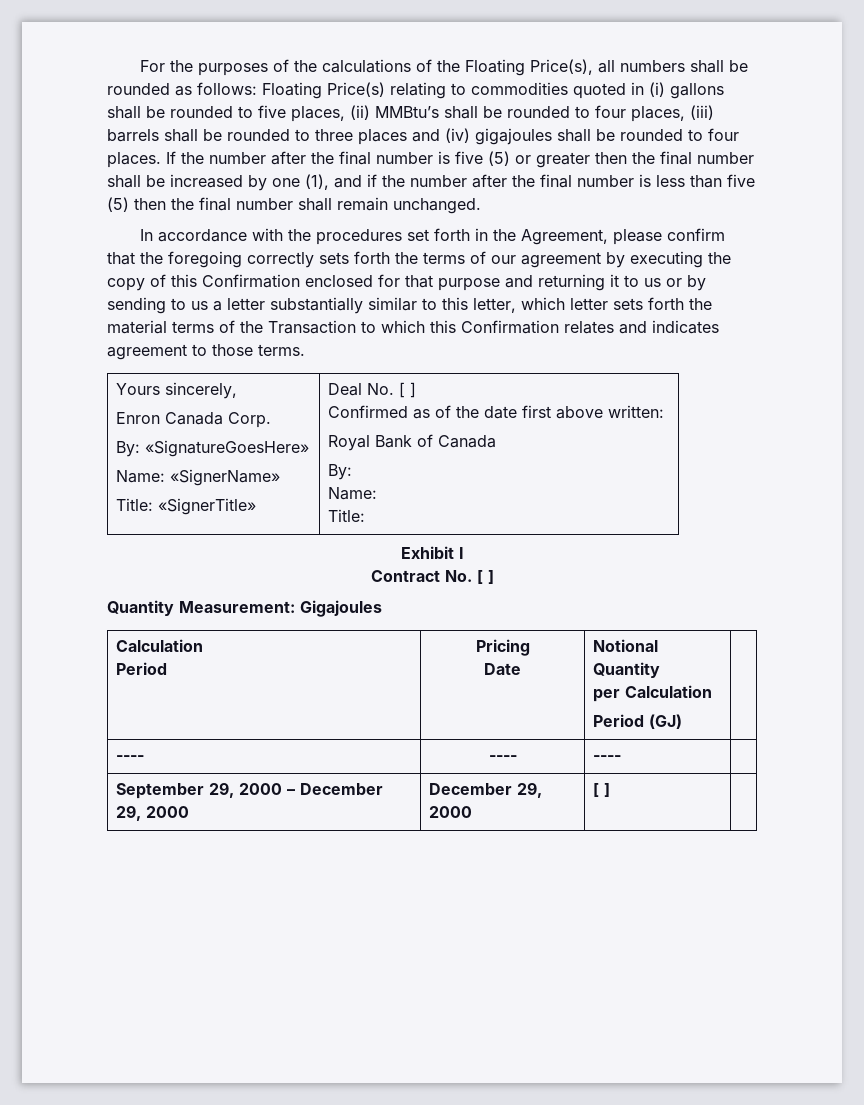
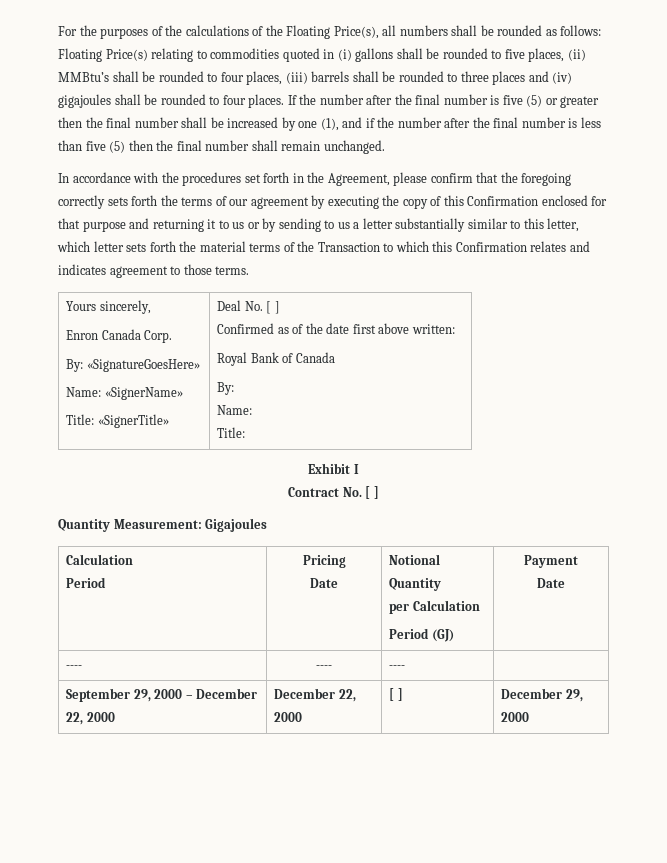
  Quantity Measurement: Gigajoules
  Calculation
  Period | Pricing
  Date | Notional Quantity
  per Calculation
- Period (GJ) |
+ Period (GJ) | Payment
+ Date
- September 29, 2000 – December 29, 2000 | December 29, 2000 | [ ] |
+ September 29, 2000 – December 22, 2000 | December 22, 2000 | [ ] | December 29, 2000

